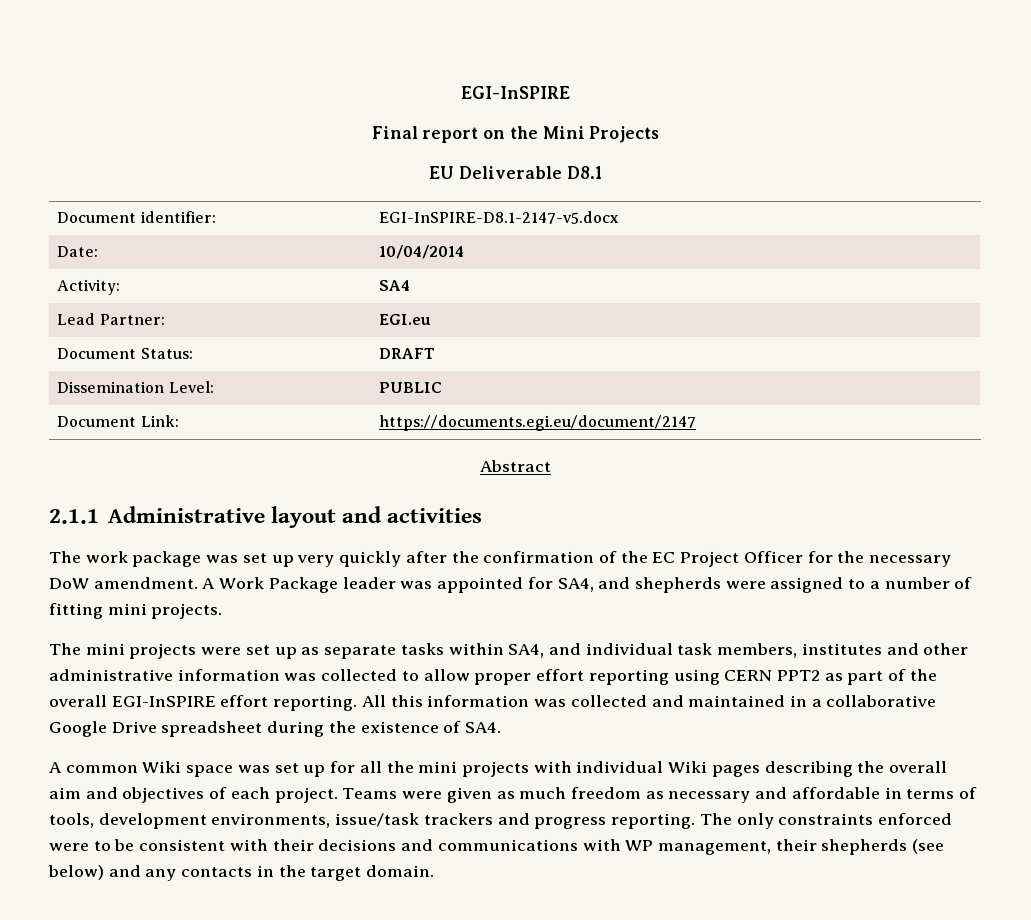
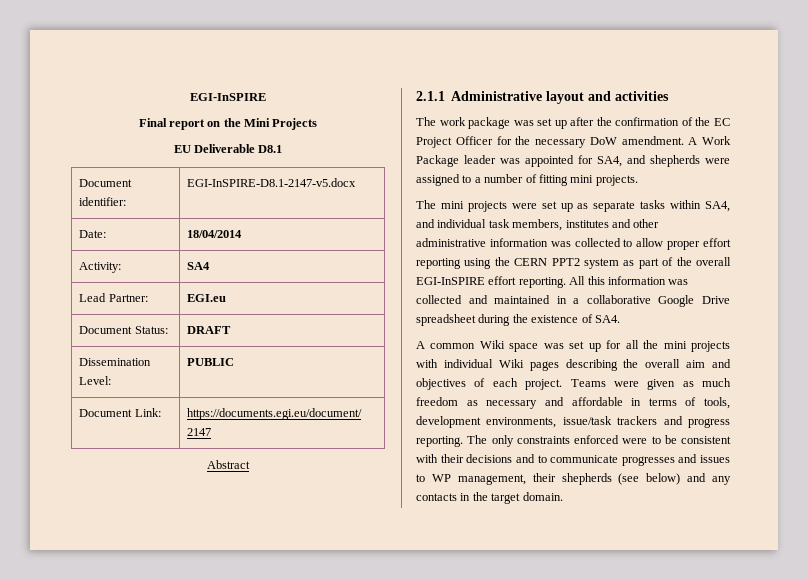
- Date: | 10/04/2014
+ Date: | 18/04/2014
- The work package was set up very quickly after the confirmation of the EC Project Officer for the necessary DoW amendment.
+ The work package was set up after the confirmation of the EC Project Officer for the necessary DoW amendment.
- The mini projects were set up as separate tasks within SA4, and individual task members, institutes and other administrative information was collected to allow proper effort reporting using CERN PPT2 as part of the overall EGI-InSPIRE effort reporting.
+ The mini projects were set up as separate tasks within SA4, and individual task members, institutes and other administrative information was collected to allow proper effort reporting using the CERN PPT2 system as part of the overall EGI-InSPIRE effort reporting.
- The only constraints enforced were to be consistent with their decisions and communications with WP management, their shepherds (see below) and any contacts in the target domain.
+ The only constraints enforced were to be consistent with their decisions and to communicate progresses and issues to WP management, their shepherds (see below) and any contacts in the target domain.

